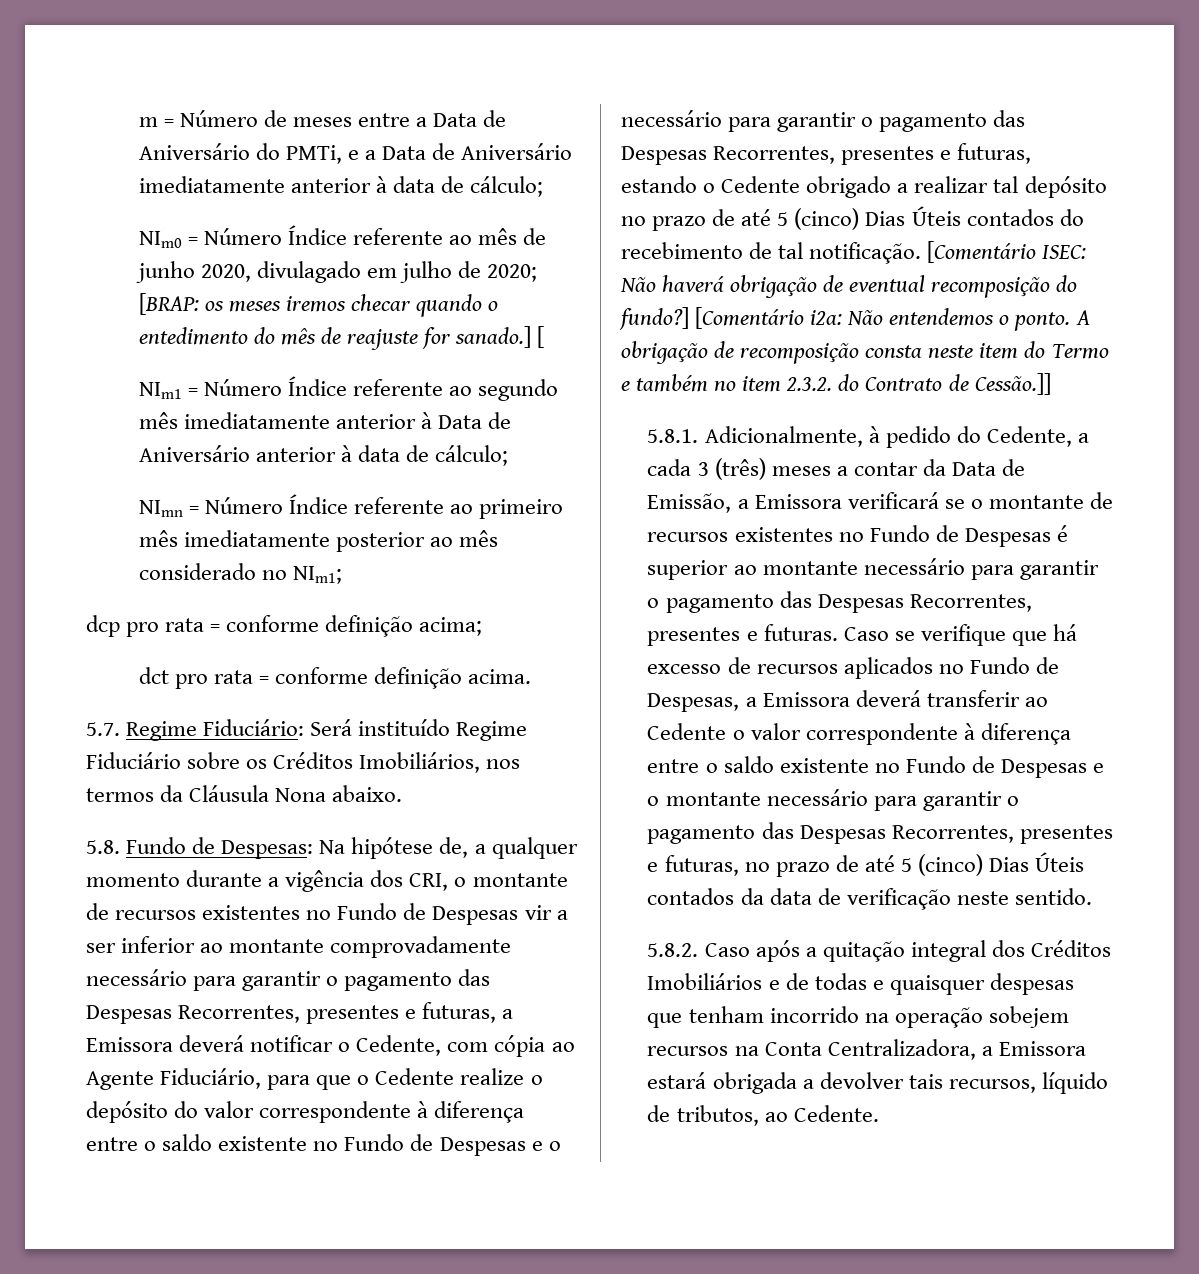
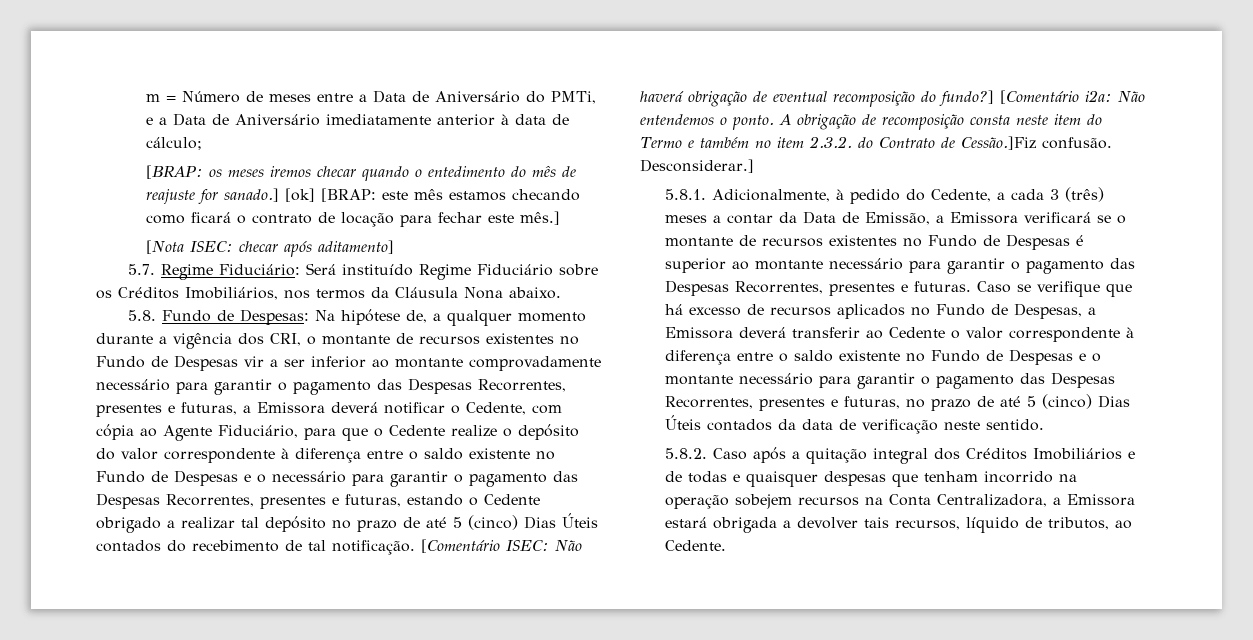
- NIm0 = Número Índice referente ao mês de junho 2020, divulagado em julho de 2020; [BRAP: os meses iremos checar quando o entedimento do mês de reajuste for sanado.]
+ [BRAP: os meses iremos checar quando o entedimento do mês de reajuste for sanado.]
- [
- NIm1 = Número Índice referente ao segundo mês imediatamente anterior à Data de Aniversário anterior à data de cálculo;
- NImn = Número Índice referente ao primeiro mês imediatamente posterior ao mês considerado no NIm1;
- dcp pro rata = conforme definição acima;
- dct pro rata = conforme definição acima.
+ [ok] [BRAP: este mês estamos checando como ficará o contrato de locação para fechar este mês.]
+ [Nota ISEC: checar após aditamento]
- A obrigação de recomposição consta neste item do Termo e também no item 2.3.2. do Contrato de Cessão.]]
+ A obrigação de recomposição consta neste item do Termo e também no item 2.3.2. do Contrato de Cessão.]Fiz confusão. Desconsiderar.]

